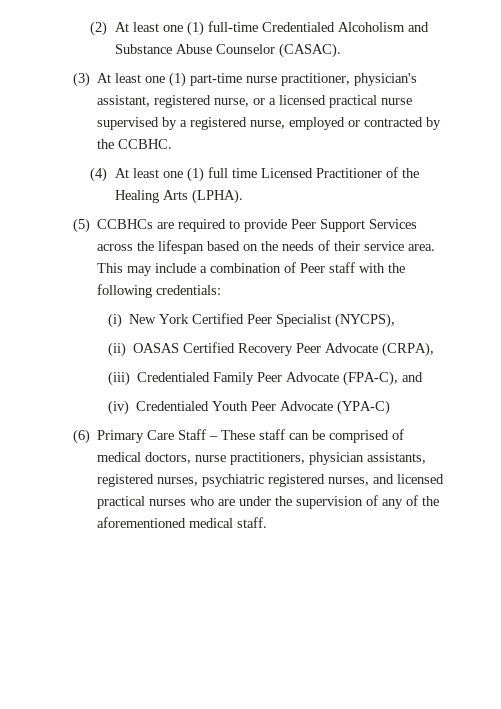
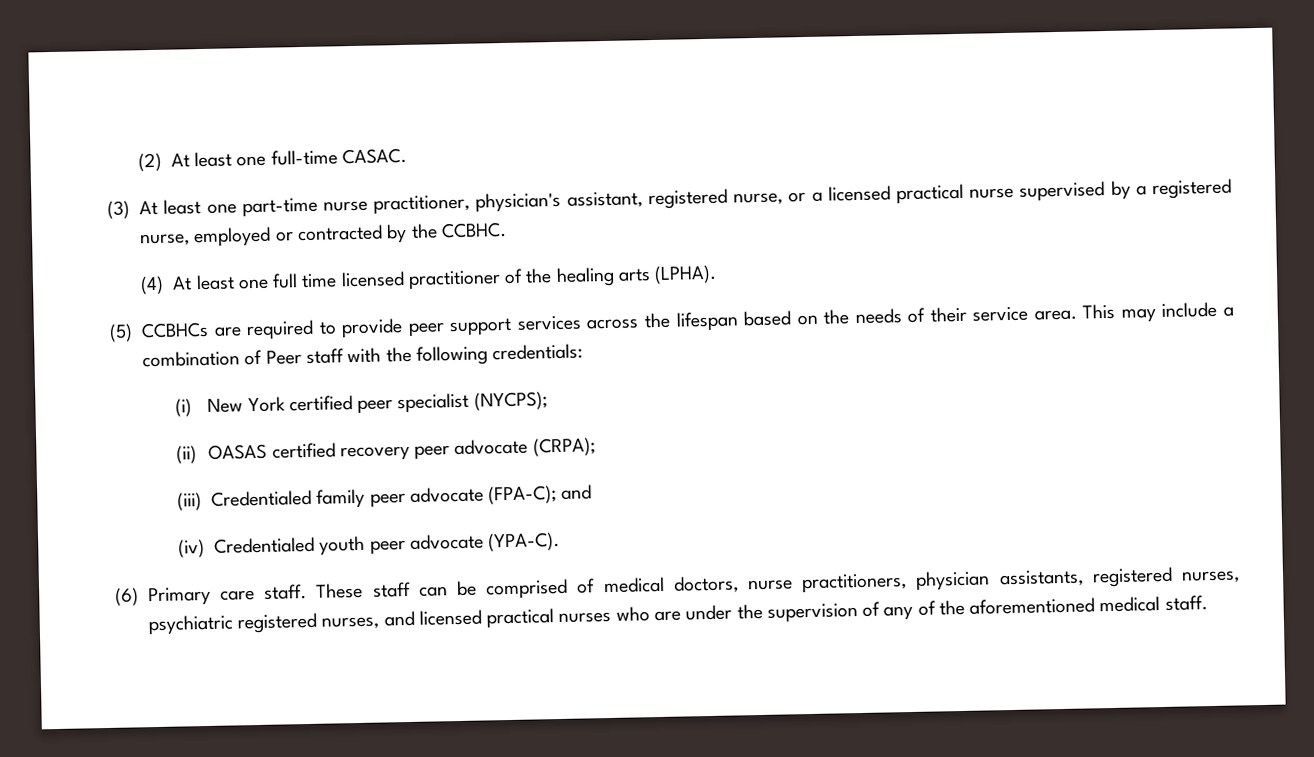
- (2) At least one (1) full-time Credentialed Alcoholism and Substance Abuse Counselor (CASAC).
+ (2) At least one full-time CASAC.
- (3) At least one (1) part-time nurse practitioner, physician's assistant, registered nurse, or a licensed practical nurse supervised by a registered nurse, employed or contracted by the CCBHC.
+ (3) At least one part-time nurse practitioner, physician's assistant, registered nurse, or a licensed practical nurse supervised by a registered nurse, employed or contracted by the CCBHC.
- (4) At least one (1) full time Licensed Practitioner of the Healing Arts (LPHA).
+ (4) At least one full time licensed practitioner of the healing arts (LPHA).
- (5) CCBHCs are required to provide Peer Support Services across the lifespan based on the needs of their service area.
+ (5) CCBHCs are required to provide peer support services across the lifespan based on the needs of their service area.
- (i) New York Certified Peer Specialist (NYCPS),
- (ii) OASAS Certified Recovery Peer Advocate (CRPA),
- (iii) Credentialed Family Peer Advocate (FPA-C), and
+ (i) New York certified peer specialist (NYCPS);
+ (ii) OASAS certified recovery peer advocate (CRPA);
+ (iii) Credentialed family peer advocate (FPA-C); and
- (iv) Credentialed Youth Peer Advocate (YPA-C)
+ (iv) Credentialed youth peer advocate (YPA-C).
- (6) Primary Care Staff – These staff can be comprised of medical doctors, nurse practitioners, physician assistants, registered nurses, psychiatric registered nurses, and licensed practical nurses who are under the supervision of any of the aforementioned medical staff.
+ (6) Primary care staff. These staff can be comprised of medical doctors, nurse practitioners, physician assistants, registered nurses, psychiatric registered nurses, and licensed practical nurses who are under the supervision of any of the aforementioned medical staff.

